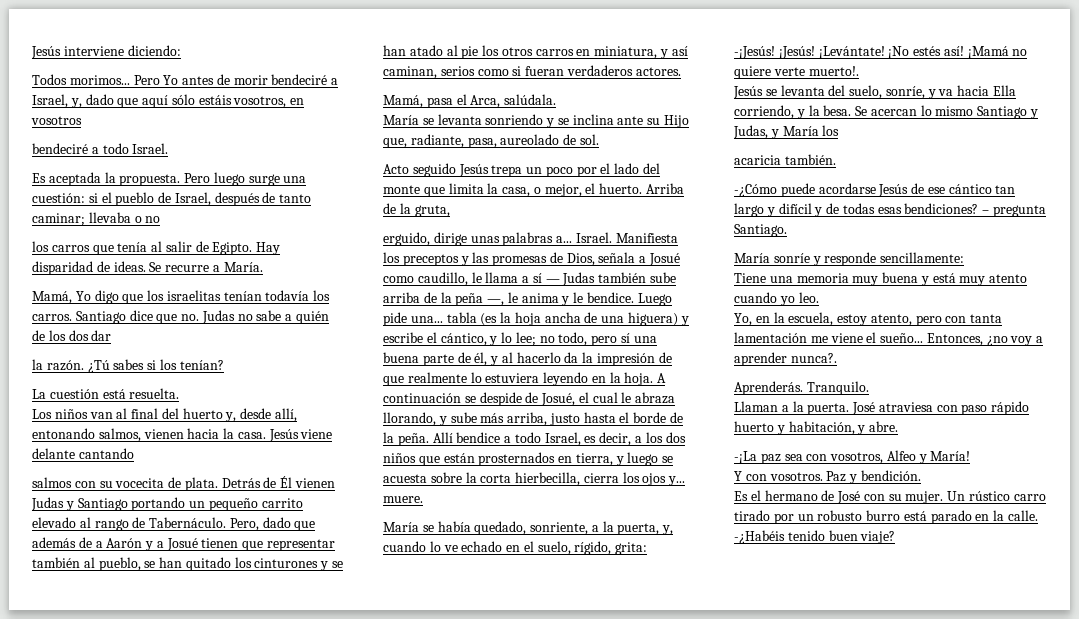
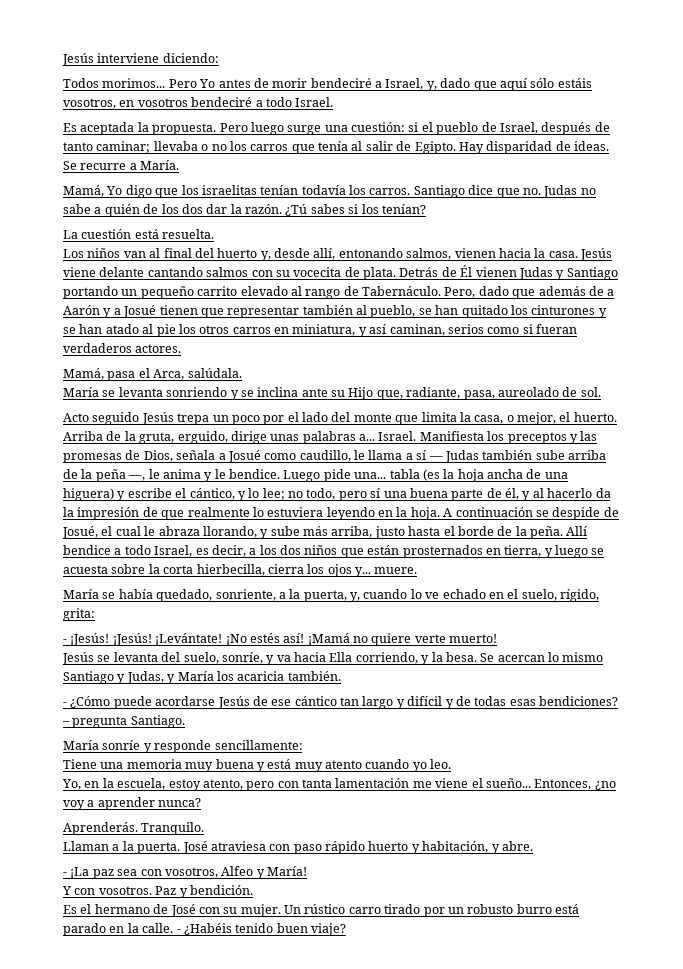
- Pero Yo antes de morir bendeciré a Israel, y, dado que aquí sólo estáis vosotros, en vosotros
- bendeciré a todo Israel.
+ Pero Yo antes de morir bendeciré a Israel, y, dado que aquí sólo estáis vosotros, en vosotros bendeciré a todo Israel.
- Pero luego surge una cuestión: si el pueblo de Israel, después de tanto caminar; llevaba o no
- los carros que tenía al salir de Egipto.
+ Pero luego surge una cuestión: si el pueblo de Israel, después de tanto caminar; llevaba o no los carros que tenía al salir de Egipto.
- Santiago dice que no. Judas no sabe a quién de los dos dar
- la razón.
+ Santiago dice que no. Judas no sabe a quién de los dos dar la razón.
- Jesús viene delante cantando
- salmos con su vocecita de plata.
+ Jesús viene delante cantando salmos con su vocecita de plata.
- Arriba de la gruta,
- erguido, dirige unas palabras a...
+ Arriba de la gruta, erguido, dirige unas palabras a...
- -¡Jesús!
+ - ¡Jesús!
- ¡Mamá no quiere verte muerto!.
+ ¡Mamá no quiere verte muerto!
- Se acercan lo mismo Santiago y Judas, y María los
- acaricia también.
+ Se acercan lo mismo Santiago y Judas, y María los acaricia también.
- -¿Cómo puede acordarse Jesús de ese cántico tan largo y difícil y de todas esas bendiciones?
+ - ¿Cómo puede acordarse Jesús de ese cántico tan largo y difícil y de todas esas bendiciones?
- Entonces, ¿no voy a aprender nunca?.
+ Entonces, ¿no voy a aprender nunca?
- -¡La paz sea con vosotros, Alfeo y María!
+ - ¡La paz sea con vosotros, Alfeo y María!
- -¿Habéis tenido buen viaje?
+ - ¿Habéis tenido buen viaje?

